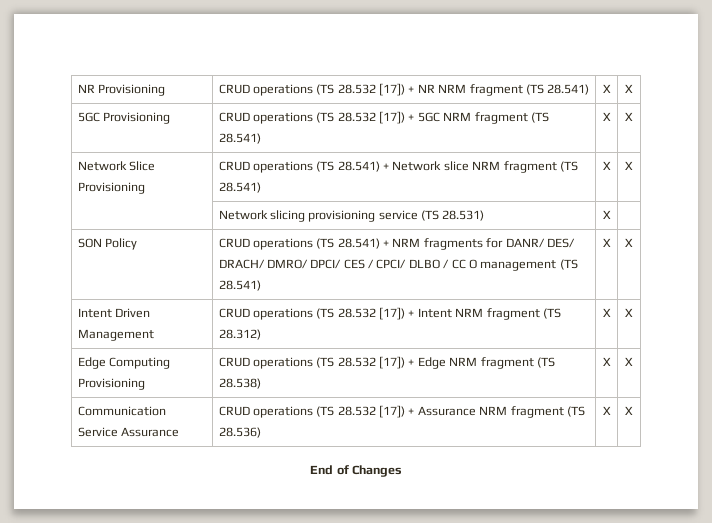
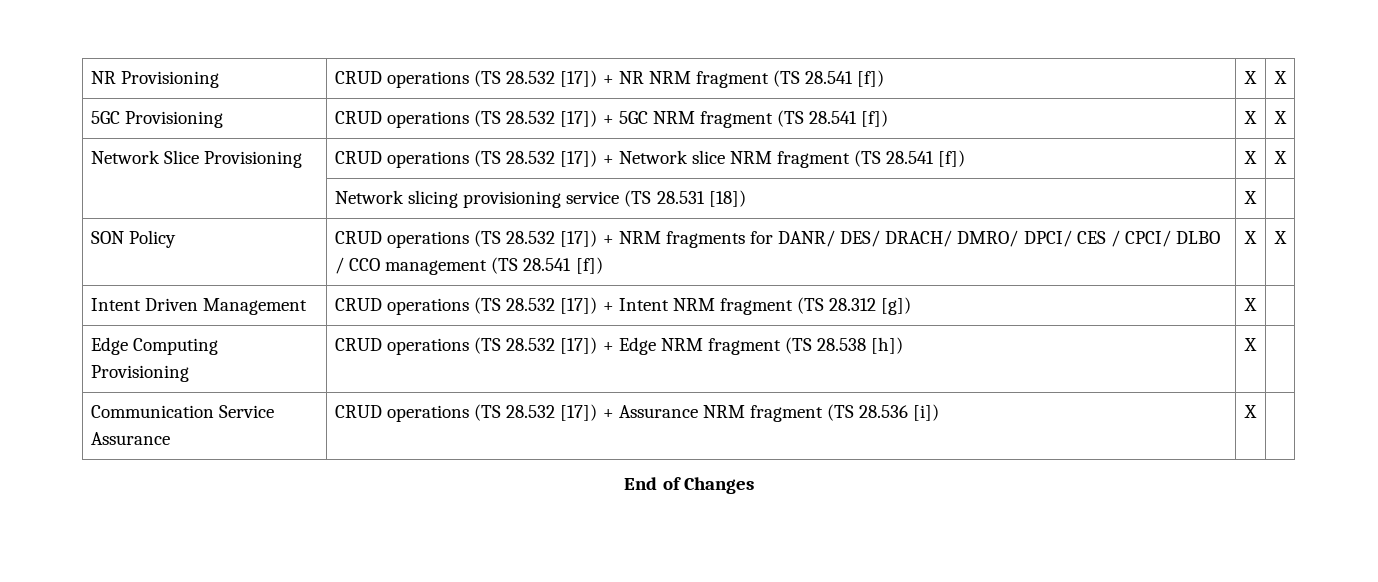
- NR Provisioning | CRUD operations (TS 28.532 [17]) + NR NRM fragment (TS 28.541) | X | X
+ NR Provisioning | CRUD operations (TS 28.532 [17]) + NR NRM fragment (TS 28.541 [f]) | X | X
- 5GC Provisioning | CRUD operations (TS 28.532 [17]) + 5GC NRM fragment (TS 28.541) | X | X
+ 5GC Provisioning | CRUD operations (TS 28.532 [17]) + 5GC NRM fragment (TS 28.541 [f]) | X | X
- Network Slice Provisioning | CRUD operations (TS 28.541) + Network slice NRM fragment (TS 28.541) | X | X
+ Network Slice Provisioning | CRUD operations (TS 28.532 [17]) + Network slice NRM fragment (TS 28.541 [f]) | X | X
- | Network slicing provisioning service (TS 28.531) | X |
+ | Network slicing provisioning service (TS 28.531 [18]) | X |
- SON Policy | CRUD operations (TS 28.541) + NRM fragments for DANR/ DES/ DRACH/ DMRO/ DPCI/ CES / CPCI/ DLBO / CC O management (TS 28.541) | X | X
+ SON Policy | CRUD operations (TS 28.532 [17]) + NRM fragments for DANR/ DES/ DRACH/ DMRO/ DPCI/ CES / CPCI/ DLBO / CCO management (TS 28.541 [f]) | X | X
- Intent Driven Management | CRUD operations (TS 28.532 [17]) + Intent NRM fragment (TS 28.312) | X | X
+ Intent Driven Management | CRUD operations (TS 28.532 [17]) + Intent NRM fragment (TS 28.312 [g]) | X |
- Edge Computing Provisioning | CRUD operations (TS 28.532 [17]) + Edge NRM fragment (TS 28.538) | X | X
+ Edge Computing Provisioning | CRUD operations (TS 28.532 [17]) + Edge NRM fragment (TS 28.538 [h]) | X |
- Communication Service Assurance | CRUD operations (TS 28.532 [17]) + Assurance NRM fragment (TS 28.536) | X | X
+ Communication Service Assurance | CRUD operations (TS 28.532 [17]) + Assurance NRM fragment (TS 28.536 [i]) | X |

